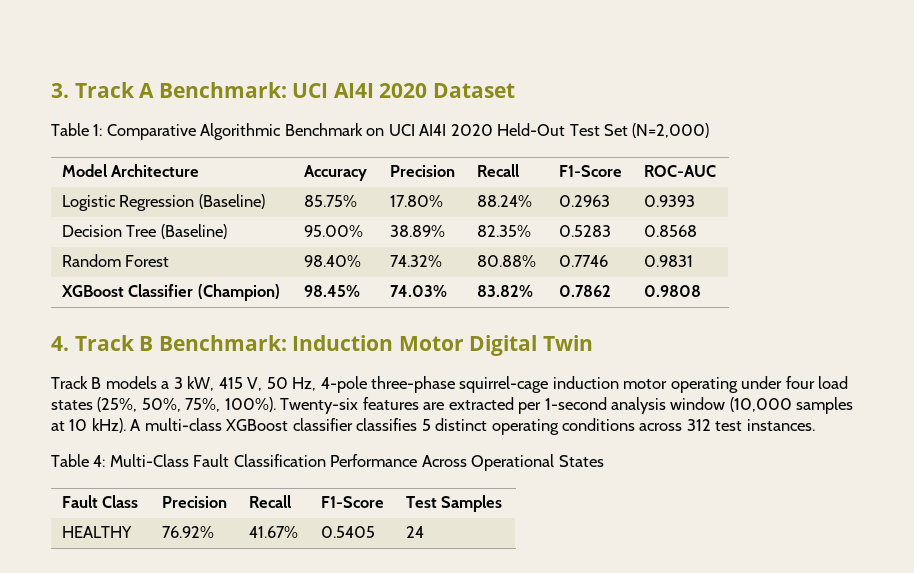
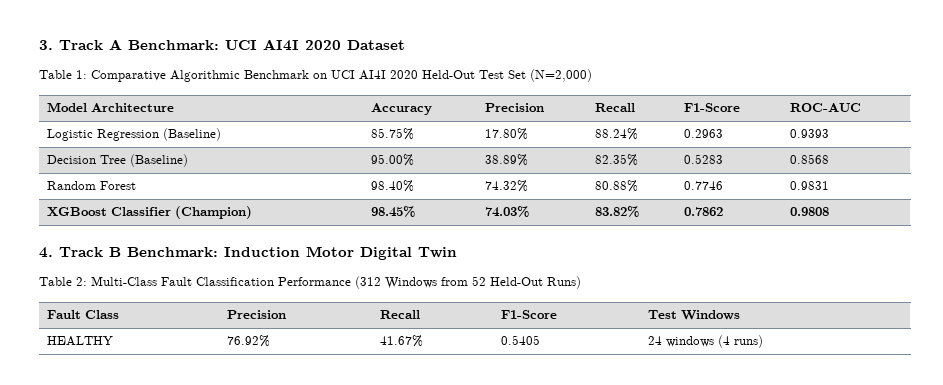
- Track B models a 3 kW, 415 V, 50 Hz, 4-pole three-phase squirrel-cage induction motor operating under four load states (25%, 50%, 75%, 100%). Twenty-six features are extracted per 1-second analysis window (10,000 samples at 10 kHz). A multi-class XGBoost classifier classifies 5 distinct operating conditions across 312 test instances.
- Table 4: Multi-Class Fault Classification Performance Across Operational States
+ Table 2: Multi-Class Fault Classification Performance (312 Windows from 52 Held-Out Runs)
- Fault Class | Precision | Recall | F1-Score | Test Samples
+ Fault Class | Precision | Recall | F1-Score | Test Windows
- HEALTHY | 76.92% | 41.67% | 0.5405 | 24
+ HEALTHY | 76.92% | 41.67% | 0.5405 | 24 windows (4 runs)

